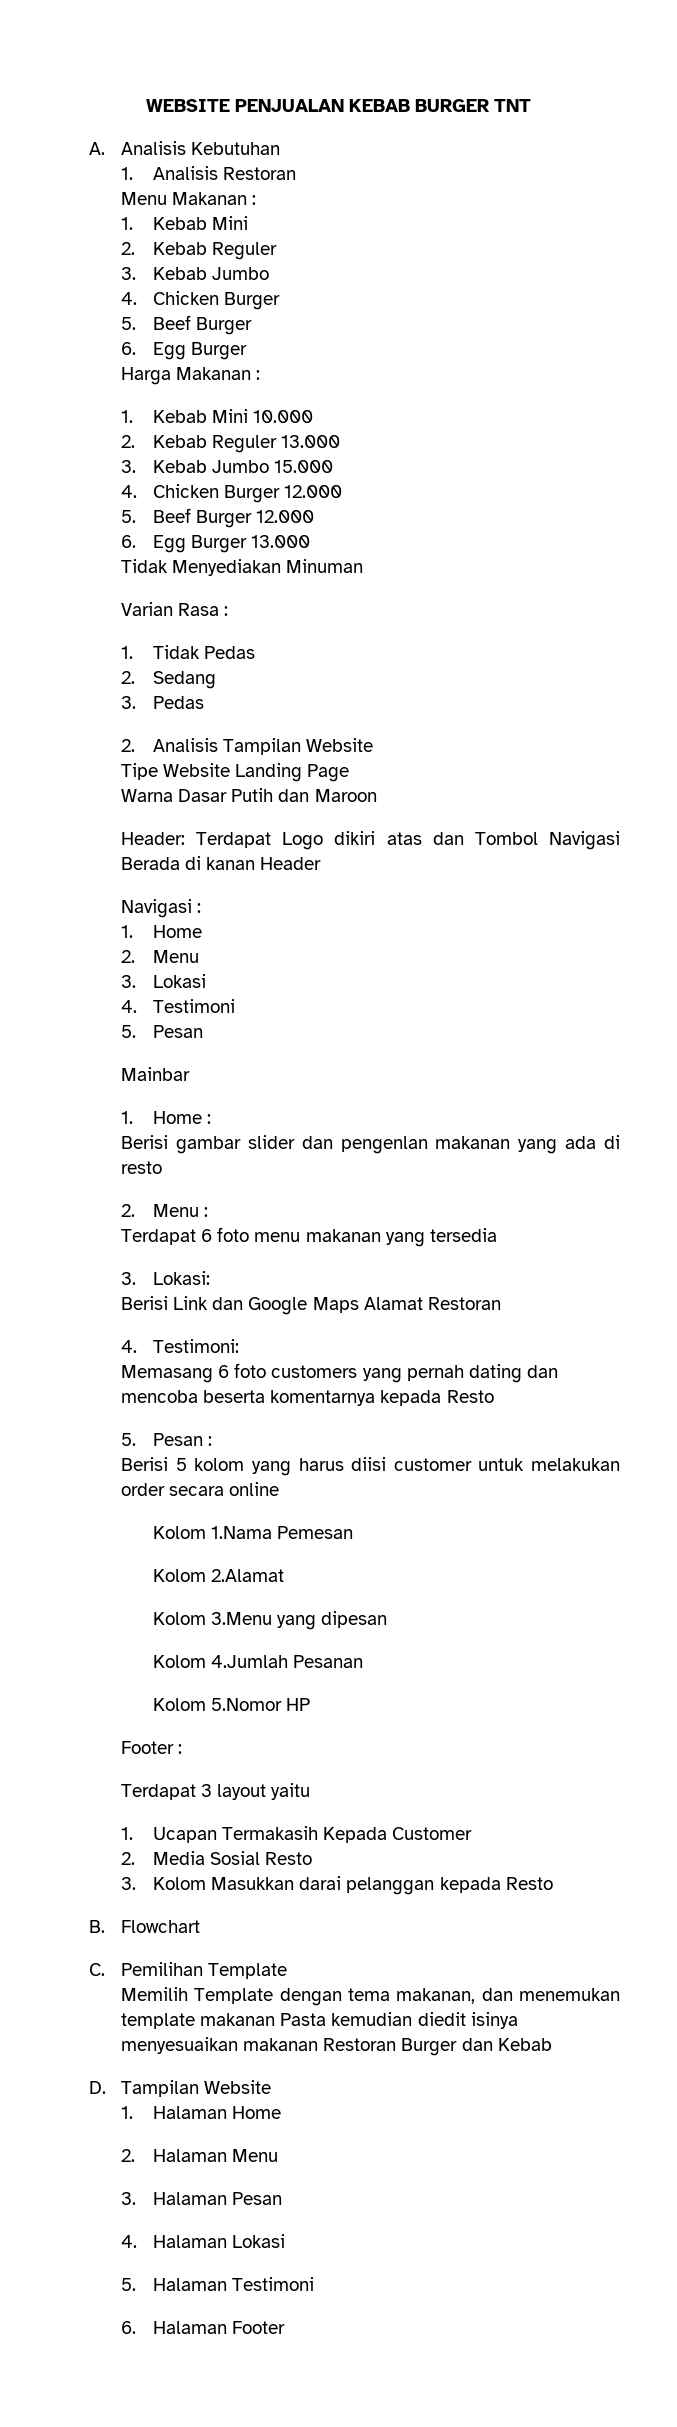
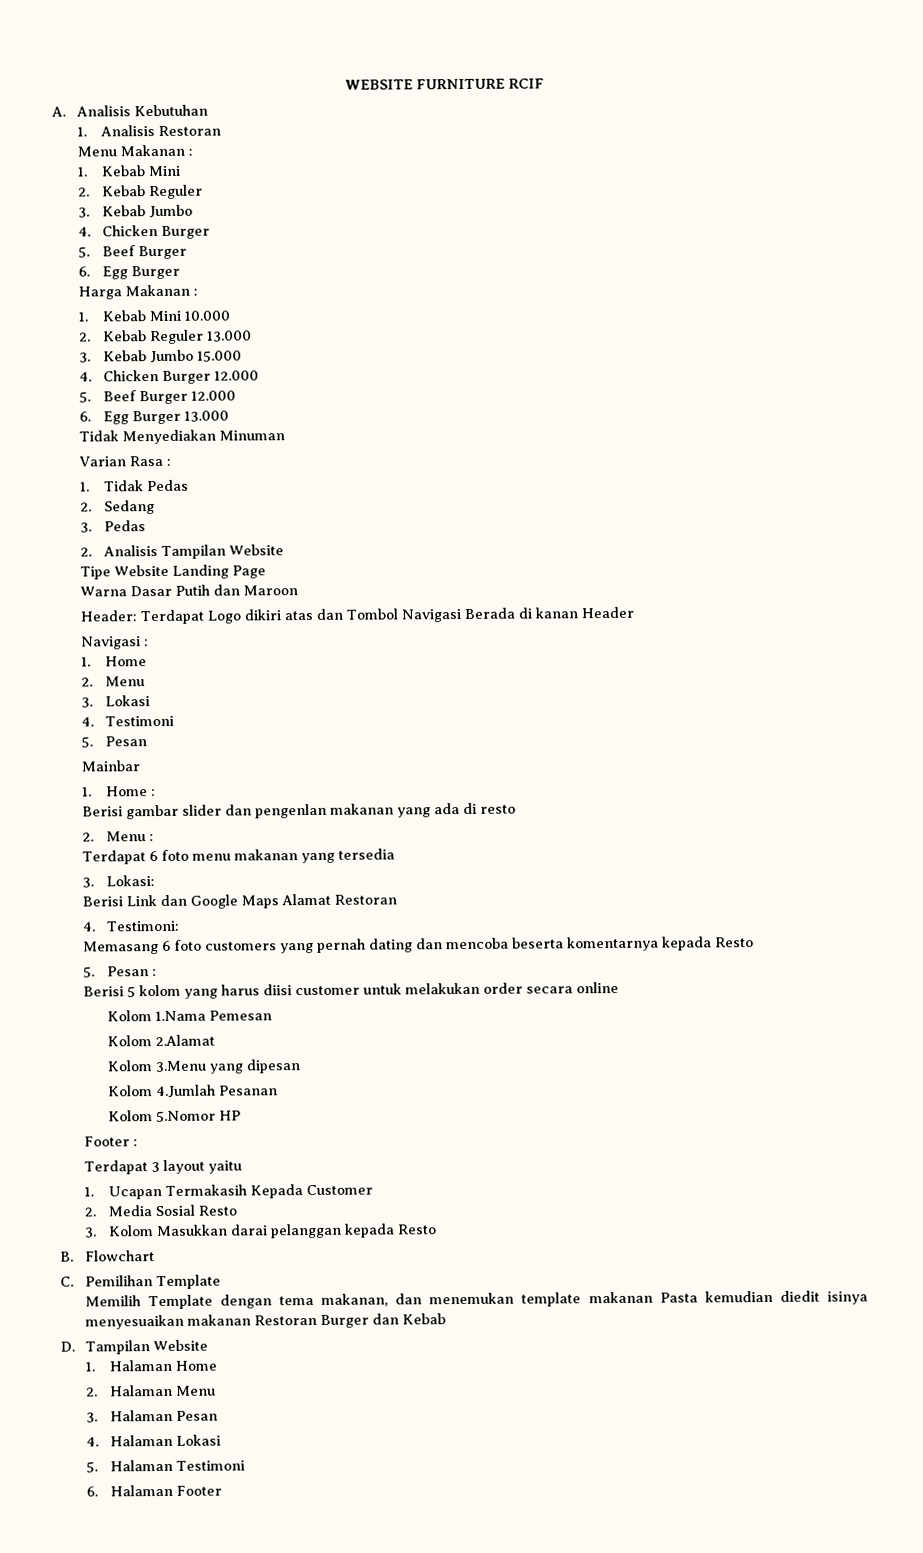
- WEBSITE PENJUALAN KEBAB BURGER TNT
+ WEBSITE FURNITURE RCIF

